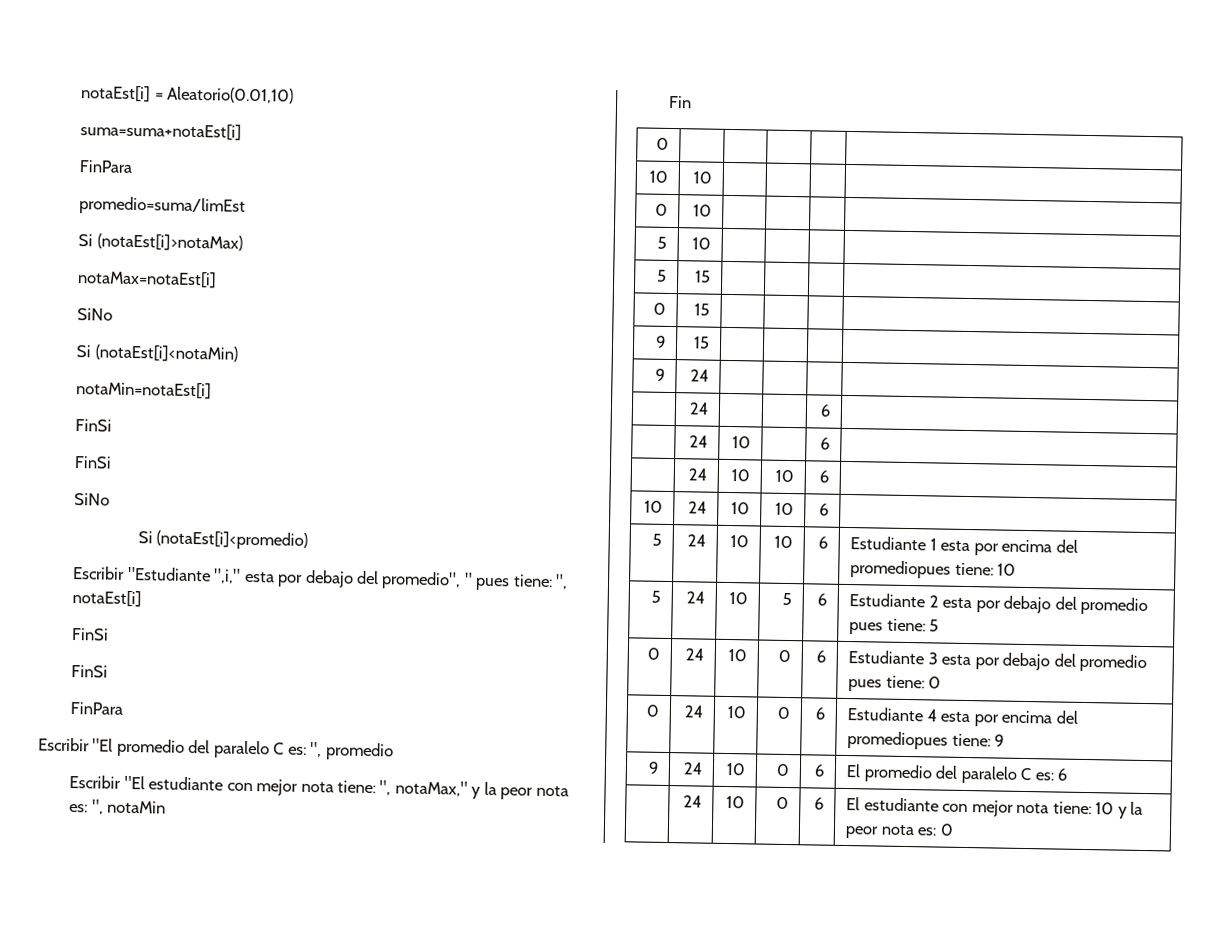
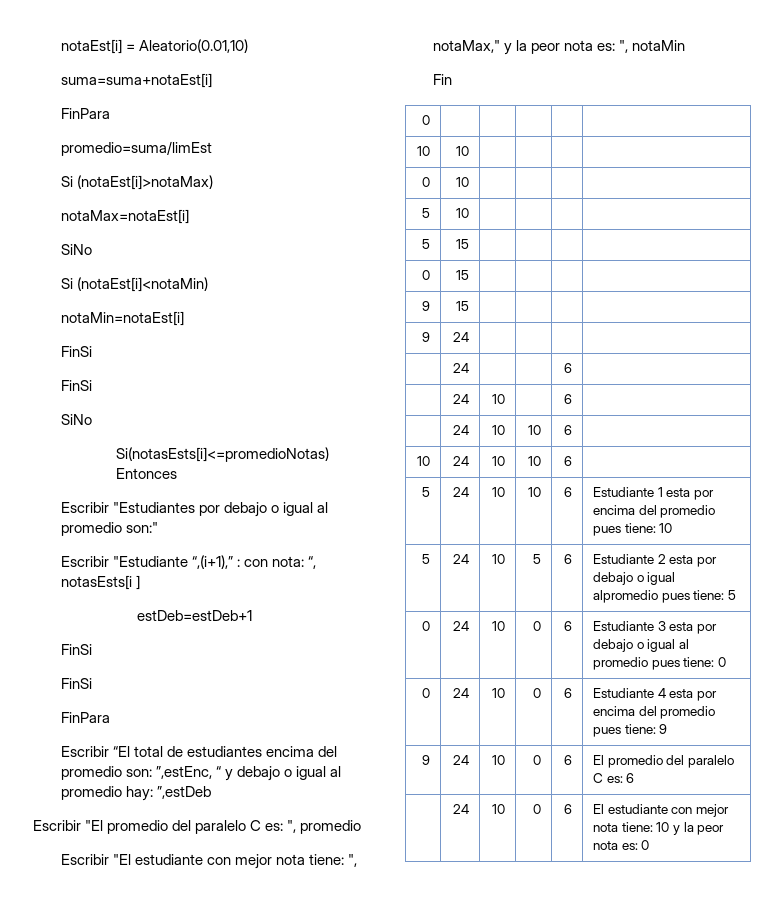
- Si (notaEst[i]<promedio)
- Escribir "Estudiante ",i," esta por debajo del promedio", " pues tiene: ", notaEst[i]
+ Si(notasEsts[i]<=promedioNotas) Entonces
+ Escribir "Estudiantes por debajo o igual al promedio son:"
+ Escribir "Estudiante “,(i+1),” : con nota: “, notasEsts[i ]
+ estDeb=estDeb+1
  FinSi
  FinSi
  FinPara
+ Escribir “El total de estudiantes encima del promedio son: ”,estEnc, “ y debajo o igual al promedio hay: ”,estDeb
- 5 | 24 | 10 | 10 | 6 | Estudiante 1 esta por encima del promediopues tiene: 10
+ 5 | 24 | 10 | 10 | 6 | Estudiante 1 esta por encima del promedio pues tiene: 10
- 5 | 24 | 10 | 5 | 6 | Estudiante 2 esta por debajo del promedio pues tiene: 5
+ 5 | 24 | 10 | 5 | 6 | Estudiante 2 esta por debajo o igual alpromedio pues tiene: 5
- 0 | 24 | 10 | 0 | 6 | Estudiante 3 esta por debajo del promedio pues tiene: 0
+ 0 | 24 | 10 | 0 | 6 | Estudiante 3 esta por debajo o igual al promedio pues tiene: 0
- 0 | 24 | 10 | 0 | 6 | Estudiante 4 esta por encima del promediopues tiene: 9
+ 0 | 24 | 10 | 0 | 6 | Estudiante 4 esta por encima del promedio pues tiene: 9

